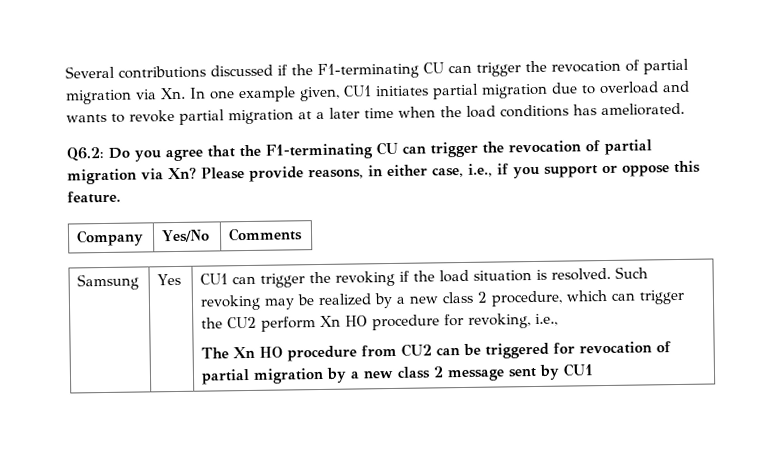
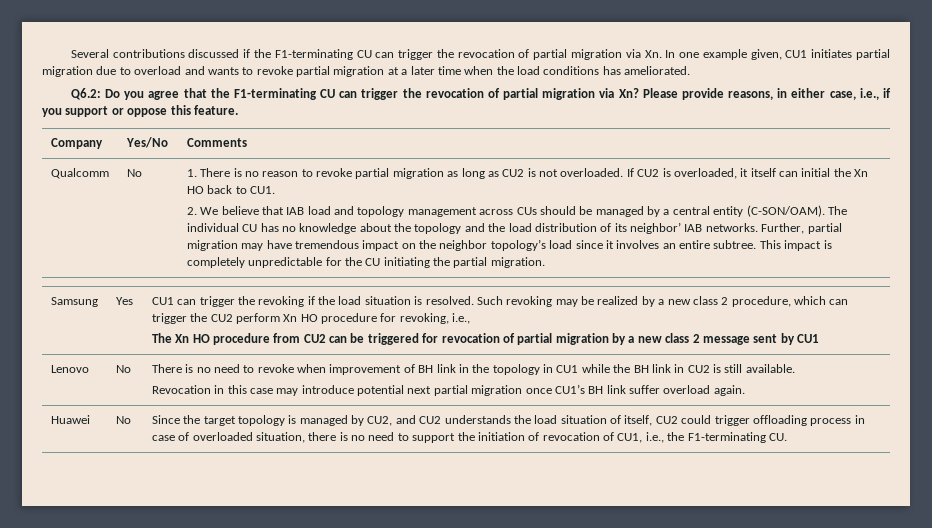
+ Qualcomm | No | 1. There is no reason to revoke partial migration as long as CU2 is not overloaded. If CU2 is overloaded, it itself can initial the Xn HO back to CU1.
+ 2. We believe that IAB load and topology management across CUs should be managed by a central entity (C-SON/OAM). The individual CU has no knowledge about the topology and the load distribution of its neighbor’ IAB networks. Further, partial migration may have tremendous impact on the neighbor topology’s load since it involves an entire subtree. This impact is completely unpredictable for the CU initiating the partial migration.
+ Lenovo | No | There is no need to revoke when improvement of BH link in the topology in CU1 while the BH link in CU2 is still available.
+ Revocation in this case may introduce potential next partial migration once CU1’s BH link suffer overload again.
+ Huawei | No | Since the target topology is managed by CU2, and CU2 understands the load situation of itself, CU2 could trigger offloading process in case of overloaded situation, there is no need to support the initiation of revocation of CU1, i.e., the F1-terminating CU.

